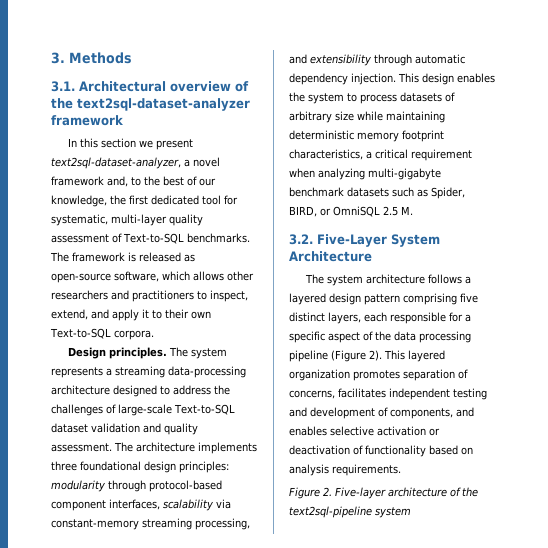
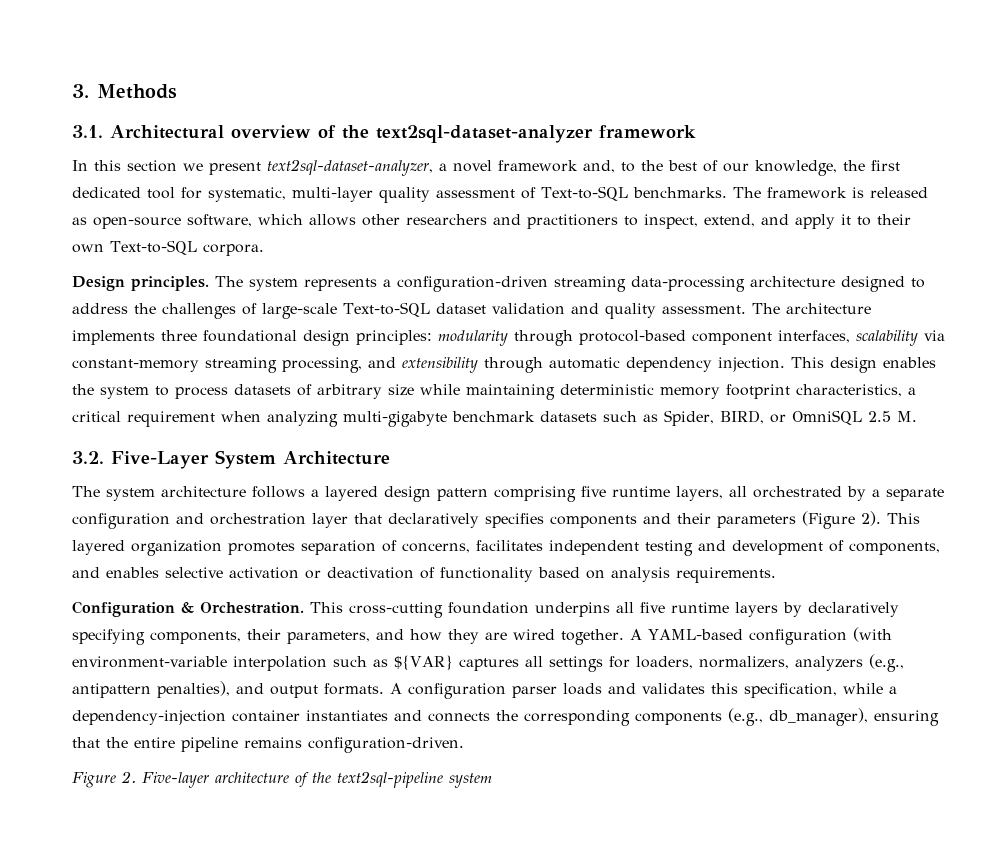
- The system represents a streaming data-processing architecture designed to address the challenges of large-scale Text-to-SQL dataset validation and quality assessment.
+ The system represents a configuration-driven streaming data-processing architecture designed to address the challenges of large-scale Text-to-SQL dataset validation and quality assessment.
- The system architecture follows a layered design pattern comprising five distinct layers, each responsible for a specific aspect of the data processing pipeline (Figure 2).
+ The system architecture follows a layered design pattern comprising five runtime layers, all orchestrated by a separate configuration and orchestration layer that declaratively specifies components and their parameters (Figure 2).
+ Configuration & Orchestration. This cross-cutting foundation underpins all five runtime layers by declaratively specifying components, their parameters, and how they are wired together. A YAML-based configuration (with environment-variable interpolation such as ${VAR} captures all settings for loaders, normalizers, analyzers (e.g., antipattern penalties), and output formats. A configuration parser loads and validates this specification, while a dependency-injection container instantiates and connects the corresponding components (e.g., db_manager), ensuring that the entire pipeline remains configuration-driven.

